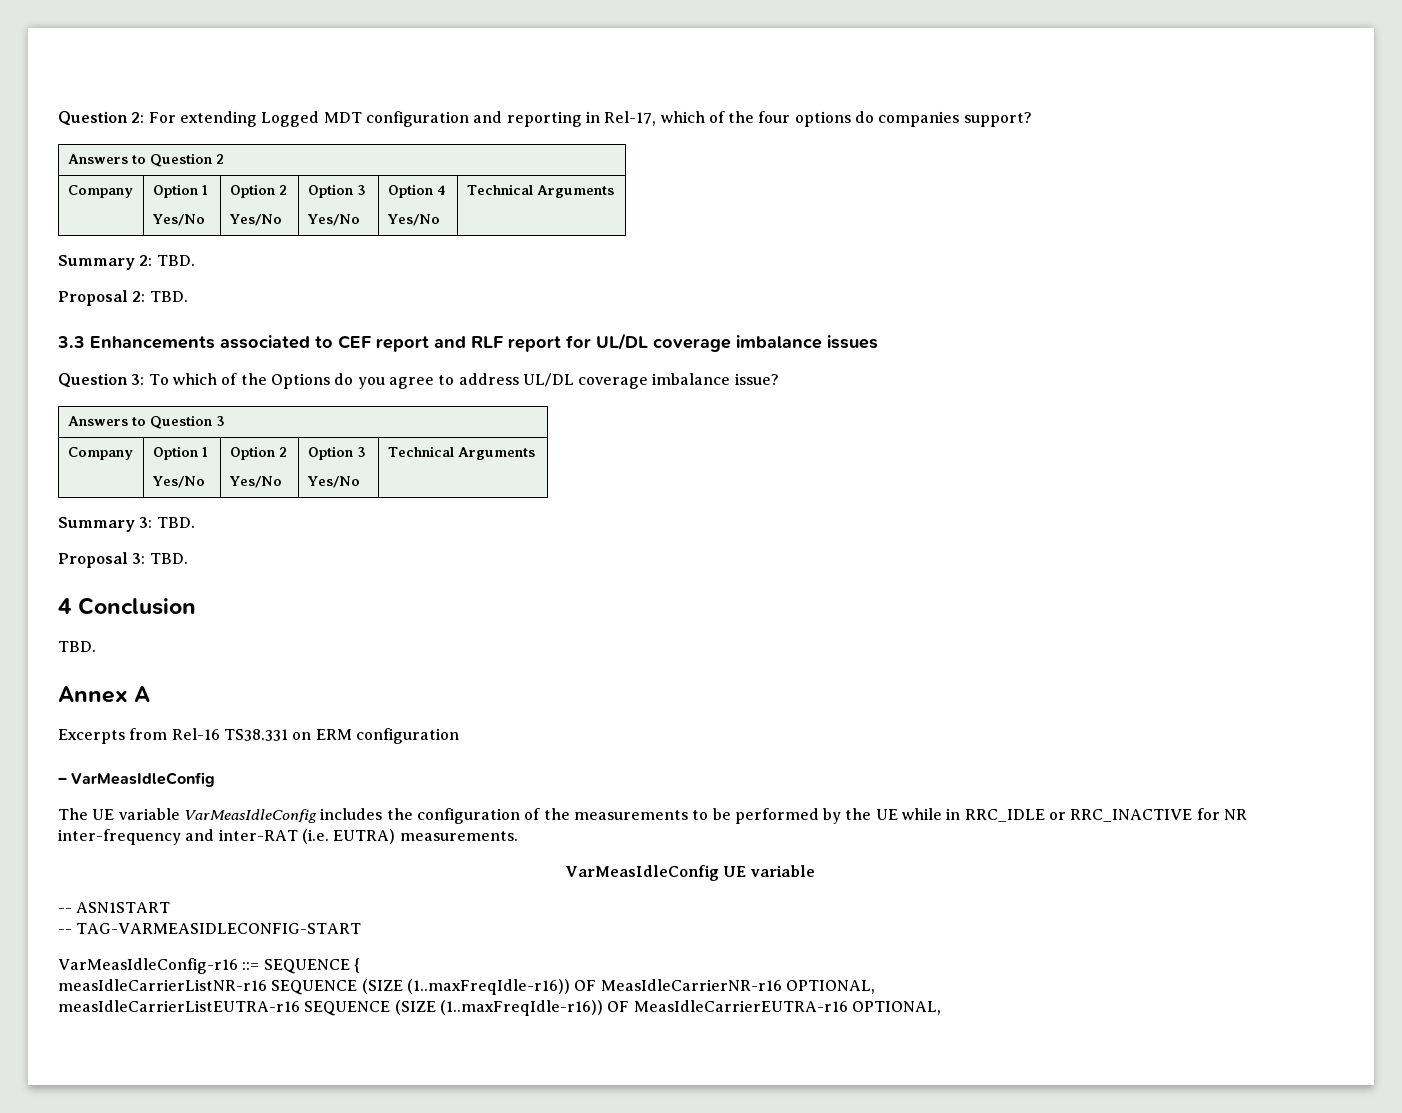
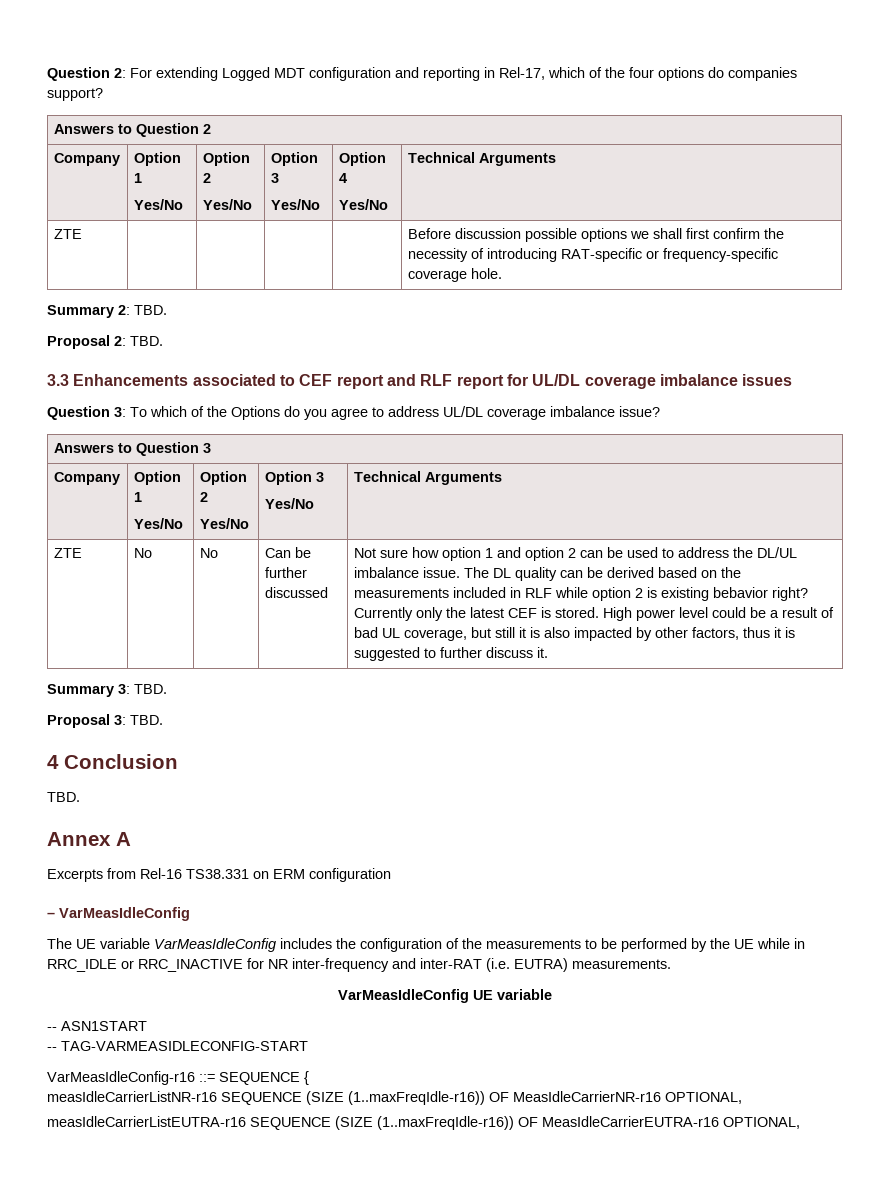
+ ZTE | | | | | Before discussion possible options we shall first confirm the necessity of introducing RAT-specific or frequency-specific coverage hole.
+ ZTE | No | No | Can be further discussed | Not sure how option 1 and option 2 can be used to address the DL/UL imbalance issue. The DL quality can be derived based on the measurements included in RLF while option 2 is existing bebavior right? Currently only the latest CEF is stored. High power level could be a result of bad UL coverage, but still it is also impacted by other factors, thus it is suggested to further discuss it.

